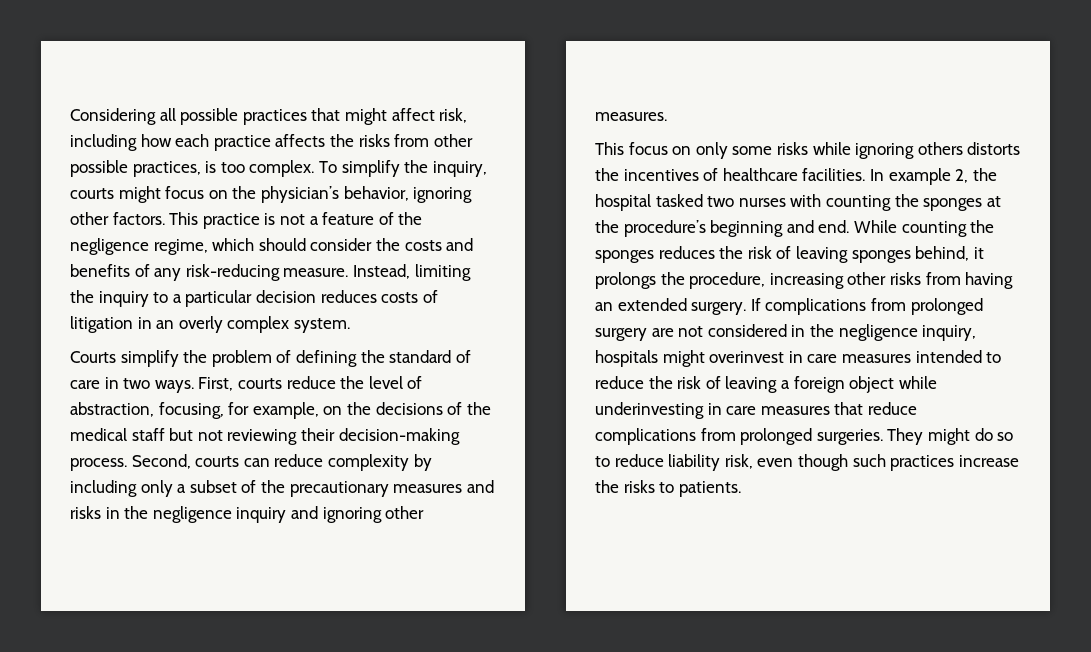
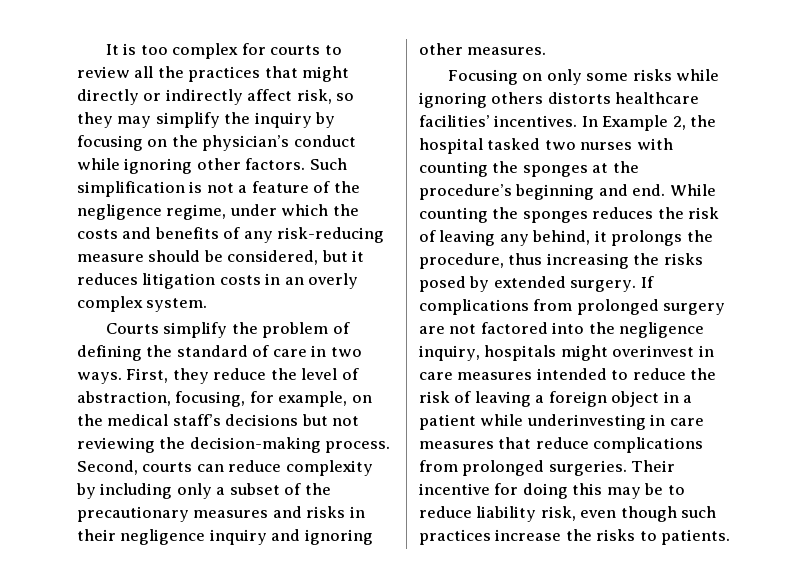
- Considering all possible practices that might affect risk, including how each practice affects the risks from other possible practices, is too complex. To simplify the inquiry, courts might focus on the physician’s behavior, ignoring other factors.
+ It is too complex for courts to review all the practices that might directly or indirectly affect risk, so they may simplify the inquiry by focusing on the physician’s conduct while ignoring other factors.
- This practice is not a feature of the negligence regime, which should consider the costs and benefits of any risk-reducing measure. Instead, limiting the inquiry to a particular decision reduces costs of litigation in an overly complex system.
+ Such simplification is not a feature of the negligence regime, under which the costs and benefits of any risk-reducing measure should be considered, but it reduces litigation costs in an overly complex system.
- First, courts reduce the level of abstraction, focusing, for example, on the decisions of the medical staff but not reviewing their decision-making process.
+ First, they reduce the level of abstraction, focusing, for example, on the medical staff’s decisions but not reviewing the decision-making process.
- Second, courts can reduce complexity by including only a subset of the precautionary measures and risks in the negligence inquiry and ignoring other measures.
+ Second, courts can reduce complexity by including only a subset of the precautionary measures and risks in their negligence inquiry and ignoring other measures.
- This focus on only some risks while ignoring others distorts the incentives of healthcare facilities. In example 2, the hospital tasked two nurses with counting the sponges at the procedure’s beginning and end.
+ Focusing on only some risks while ignoring others distorts healthcare facilities’ incentives. In Example 2, the hospital tasked two nurses with counting the sponges at the procedure’s beginning and end.
- While counting the sponges reduces the risk of leaving sponges behind, it prolongs the procedure, increasing other risks from having an extended surgery.
+ While counting the sponges reduces the risk of leaving any behind, it prolongs the procedure, thus increasing the risks posed by extended surgery.
- If complications from prolonged surgery are not considered in the negligence inquiry, hospitals might overinvest in care measures intended to reduce the risk of leaving a foreign object while underinvesting in care measures that reduce complications from prolonged surgeries.
+ If complications from prolonged surgery are not factored into the negligence inquiry, hospitals might overinvest in care measures intended to reduce the risk of leaving a foreign object in a patient while underinvesting in care measures that reduce complications from prolonged surgeries.
- They might do so to reduce liability risk, even though such practices increase the risks to patients.
+ Their incentive for doing this may be to reduce liability risk, even though such practices increase the risks to patients.

